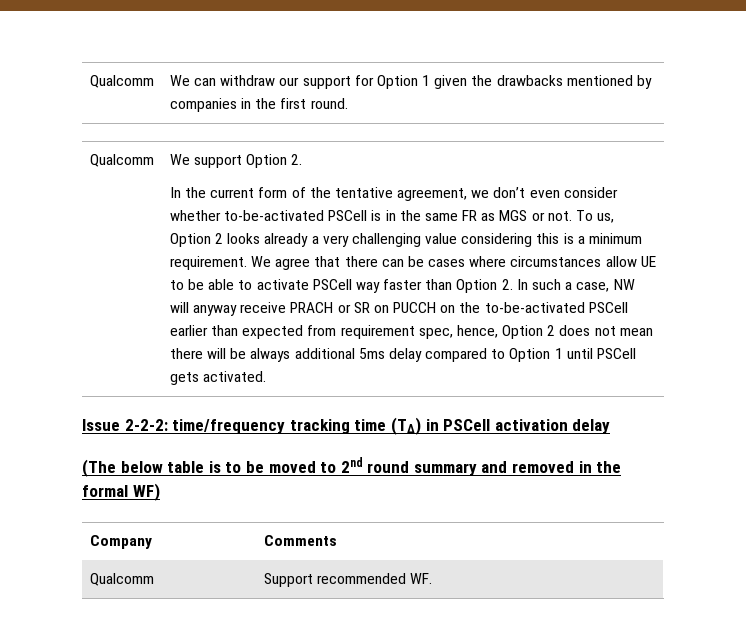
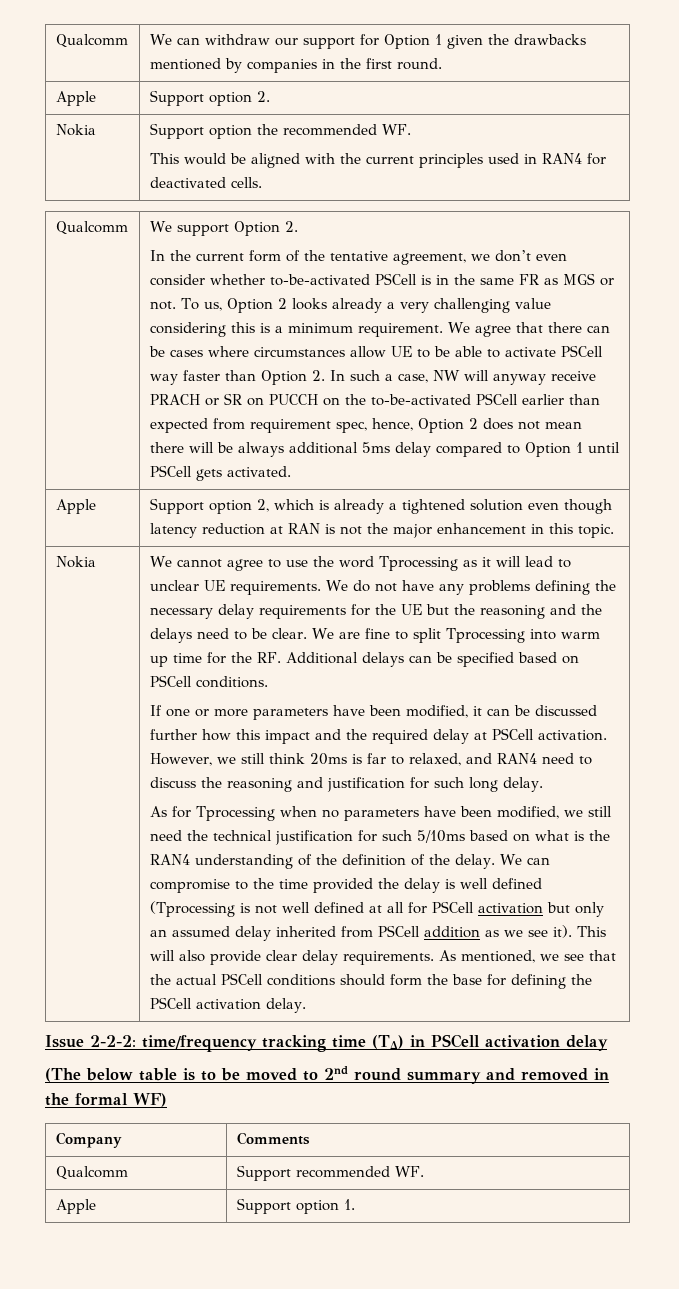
+ Apple | Support option 2.
+ Nokia | Support option the recommended WF.
+ This would be aligned with the current principles used in RAN4 for deactivated cells.
+ Apple | Support option 2, which is already a tightened solution even though latency reduction at RAN is not the major enhancement in this topic.
+ Nokia | We cannot agree to use the word Tprocessing as it will lead to unclear UE requirements. We do not have any problems defining the necessary delay requirements for the UE but the reasoning and the delays need to be clear. We are fine to split Tprocessing into warm up time for the RF. Additional delays can be specified based on PSCell conditions.
+ If one or more parameters have been modified, it can be discussed further how this impact and the required delay at PSCell activation. However, we still think 20ms is far to relaxed, and RAN4 need to discuss the reasoning and justification for such long delay.
+ As for Tprocessing when no parameters have been modified, we still need the technical justification for such 5/10ms based on what is the RAN4 understanding of the definition of the delay. We can compromise to the time provided the delay is well defined (Tprocessing is not well defined at all for PSCell activation but only an assumed delay inherited from PSCell addition as we see it). This will also provide clear delay requirements. As mentioned, we see that the actual PSCell conditions should form the base for defining the PSCell activation delay.
+ Apple | Support option 1.

